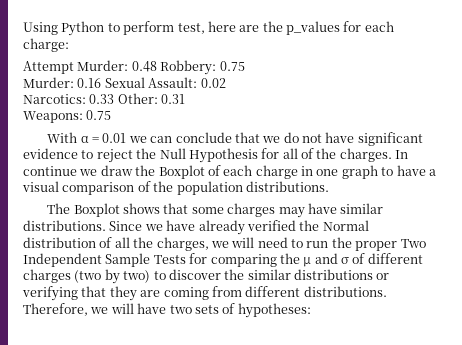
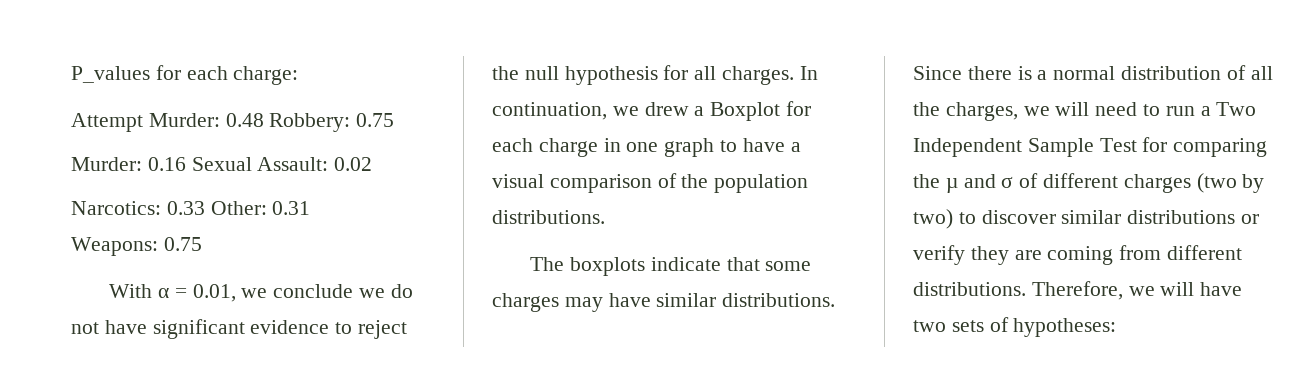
- Using Python to perform test, here are the p_values for each charge:
+ P_values for each charge:
- With α = 0.01 we can conclude that we do not have significant evidence to reject the Null Hypothesis for all of the charges. In continue we draw the Boxplot of each charge in one graph to have a visual comparison of the population distributions.
+ With α = 0.01, we conclude we do not have significant evidence to reject the null hypothesis for all charges. In continuation, we drew a Boxplot for each charge in one graph to have a visual comparison of the population distributions.
- The Boxplot shows that some charges may have similar distributions.
+ The boxplots indicate that some charges may have similar distributions.
- Since we have already verified the Normal distribution of all the charges, we will need to run the proper Two Independent Sample Tests for comparing the µ and σ of different charges (two by two) to discover the similar distributions or verifying that they are coming from different distributions.
+ Since there is a normal distribution of all the charges, we will need to run a Two Independent Sample Test for comparing the µ and σ of different charges (two by two) to discover similar distributions or verify they are coming from different distributions.

